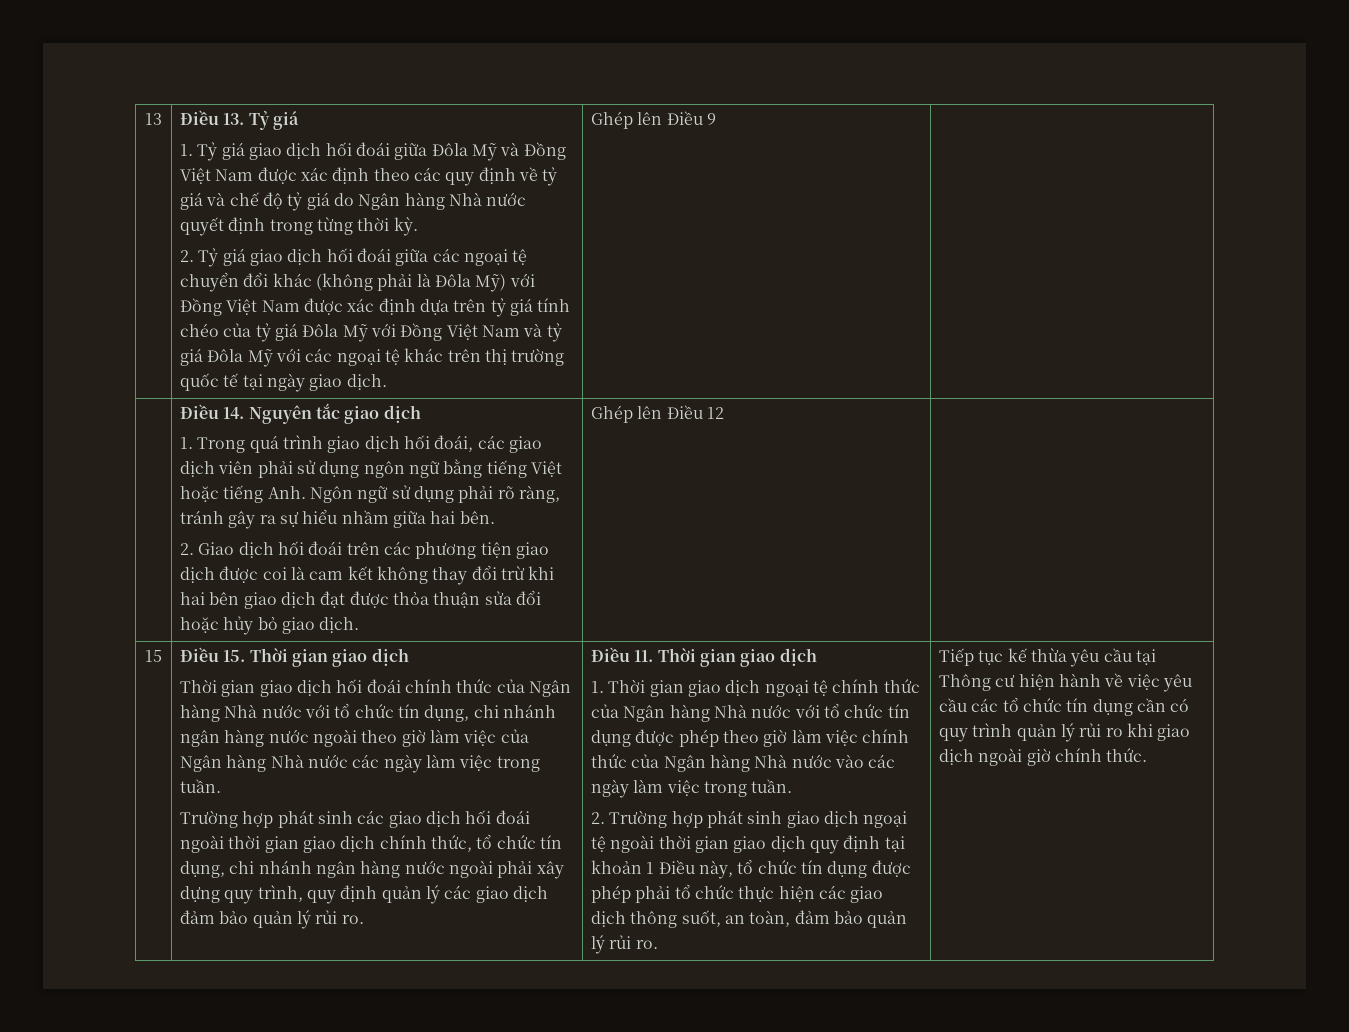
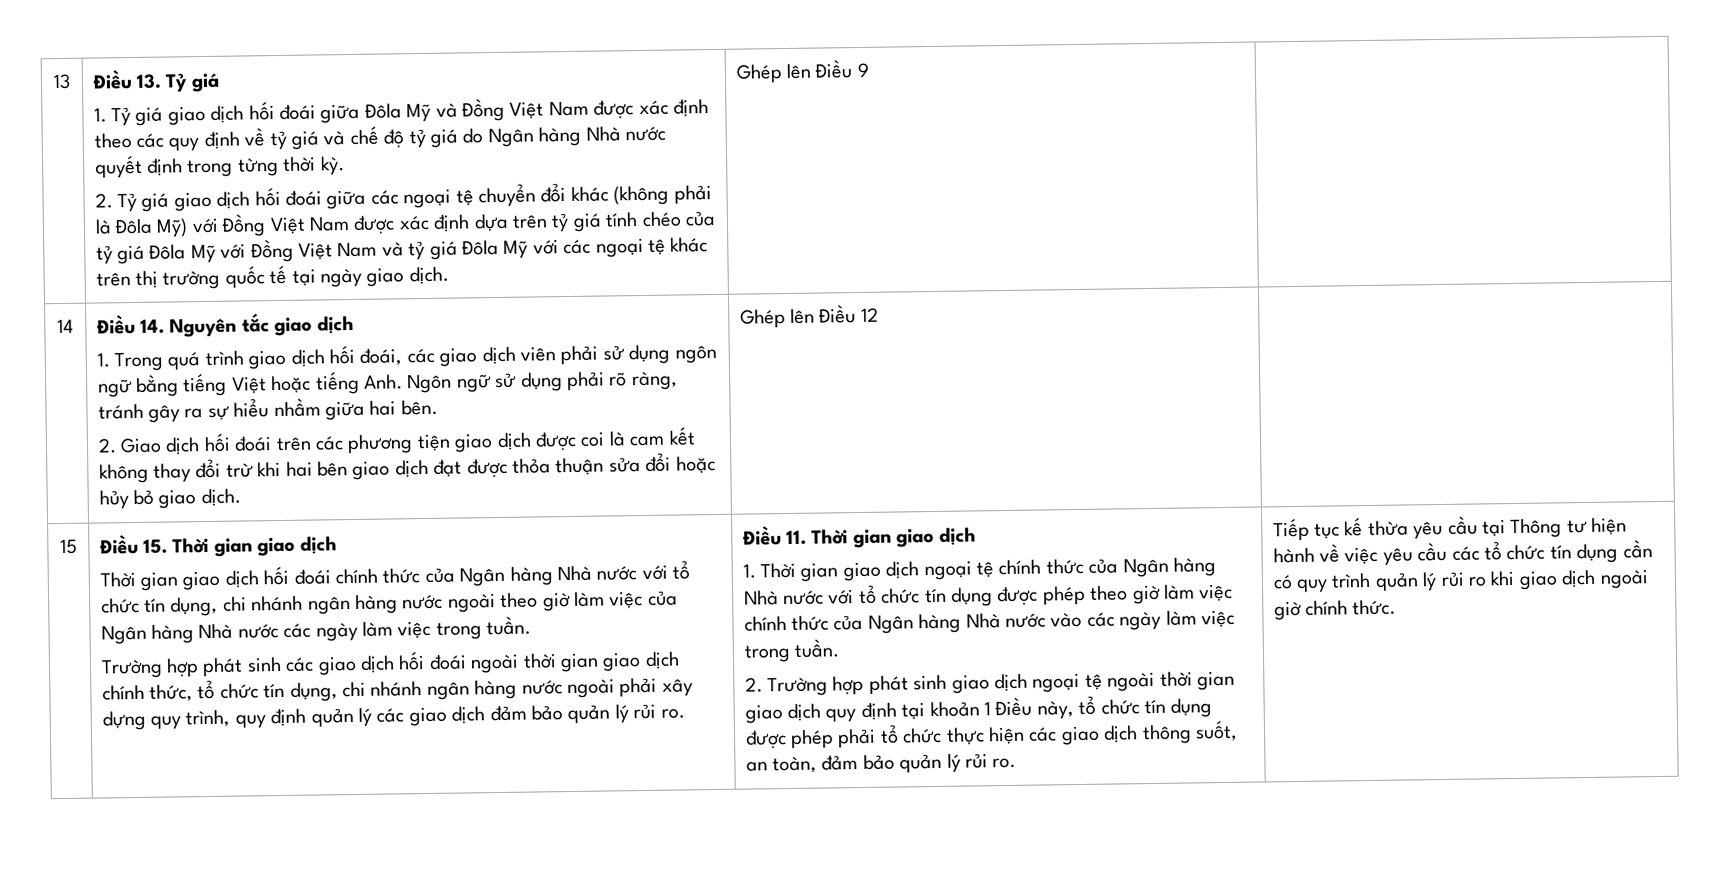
+ 14
- Tiếp tục kế thừa yêu cầu tại Thông cư hiện hành về việc yêu cầu các tổ chức tín dụng cần có quy trình quản lý rủi ro khi giao dịch ngoài giờ chính thức.
+ Tiếp tục kế thừa yêu cầu tại Thông tư hiện hành về việc yêu cầu các tổ chức tín dụng cần có quy trình quản lý rủi ro khi giao dịch ngoài giờ chính thức.

